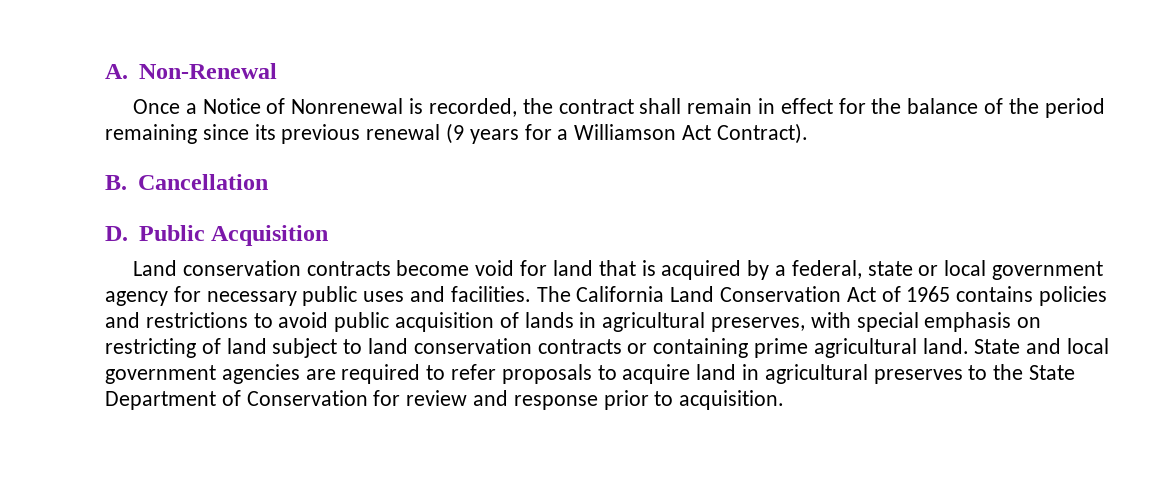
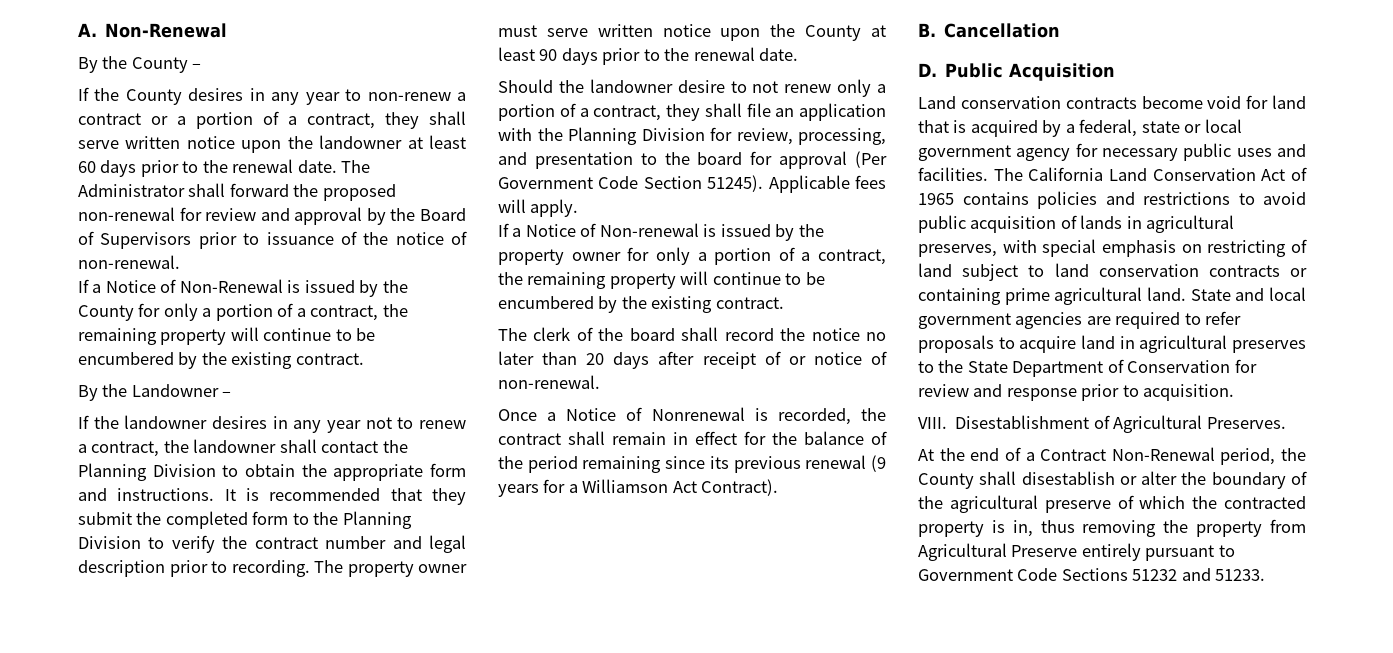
+ By the County –
+ If the County desires in any year to non-renew a contract or a portion of a contract, they shall serve written notice upon the landowner at least 60 days prior to the renewal date. The Administrator shall forward the proposed non-renewal for review and approval by the Board of Supervisors prior to issuance of the notice of non-renewal.
+ If a Notice of Non-Renewal is issued by the County for only a portion of a contract, the remaining property will continue to be encumbered by the existing contract.
+ By the Landowner –
+ If the landowner desires in any year not to renew a contract, the landowner shall contact the Planning Division to obtain the appropriate form and instructions. It is recommended that they submit the completed form to the Planning Division to verify the contract number and legal description prior to recording. The property owner must serve written notice upon the County at least 90 days prior to the renewal date.
+ Should the landowner desire to not renew only a portion of a contract, they shall file an application with the Planning Division for review, processing, and presentation to the board for approval (Per Government Code Section 51245). Applicable fees will apply.
+ If a Notice of Non-renewal is issued by the property owner for only a portion of a contract, the remaining property will continue to be encumbered by the existing contract.
+ The clerk of the board shall record the notice no later than 20 days after receipt of or notice of non-renewal.
+ VIII. Disestablishment of Agricultural Preserves.
+ At the end of a Contract Non-Renewal period, the County shall disestablish or alter the boundary of the agricultural preserve of which the contracted property is in, thus removing the property from Agricultural Preserve entirely pursuant to Government Code Sections 51232 and 51233.

